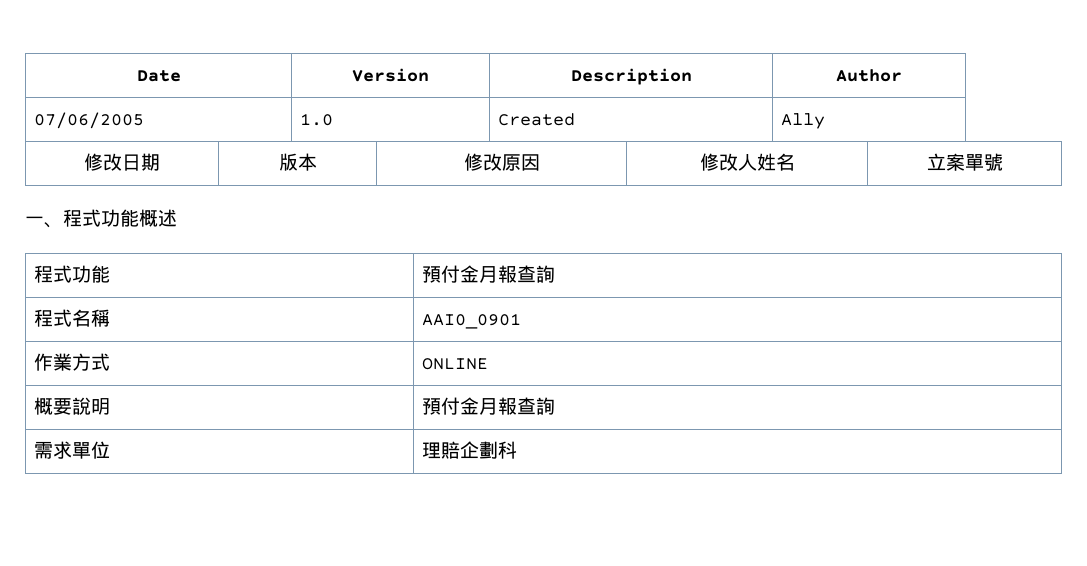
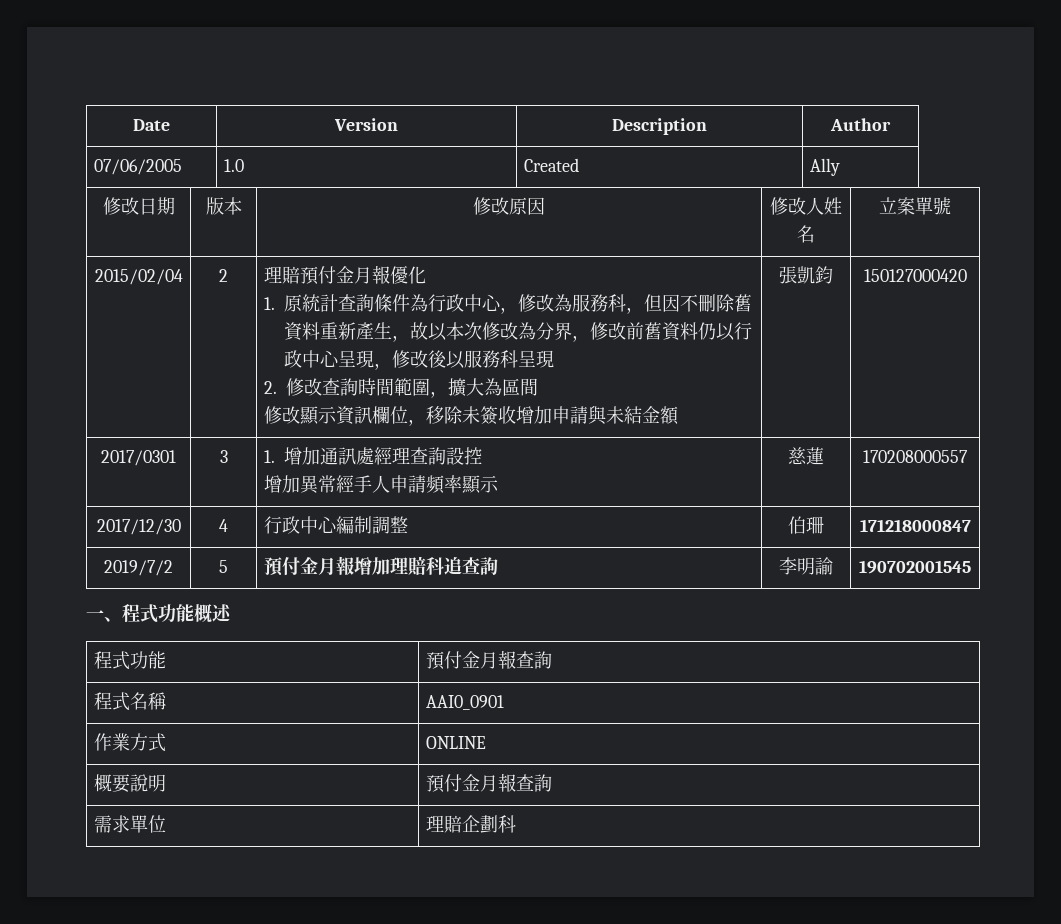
+ 2015/02/04 | 2 | 理賠預付金月報優化
+ 1.原統計查詢條件為行政中心，修改為服務科，但因不刪除舊資料重新產生，故以本次修改為分界，修改前舊資料仍以行政中心呈現，修改後以服務科呈現
+ 2.修改查詢時間範圍，擴大為區間
+ 修改顯示資訊欄位，移除未簽收增加申請與未結金額 | 張凱鈞 | 150127000420
+ 2017/0301 | 3 | 1.增加通訊處經理查詢設控
+ 增加異常經手人申請頻率顯示 | 慈蓮 | 170208000557
+ 2017/12/30 | 4 | 行政中心編制調整 | 伯珊 | 171218000847
+ 2019/7/2 | 5 | 預付金月報增加理賠科追查詢 | 李明諭 | 190702001545

